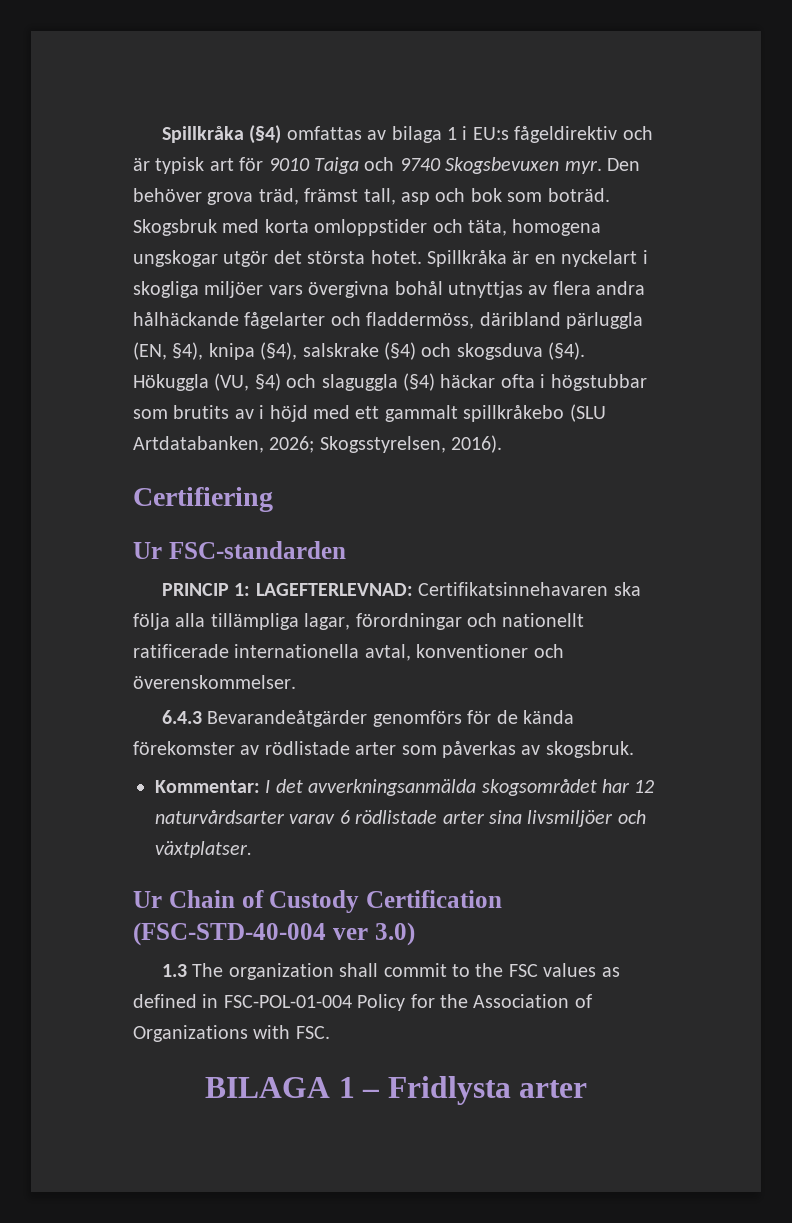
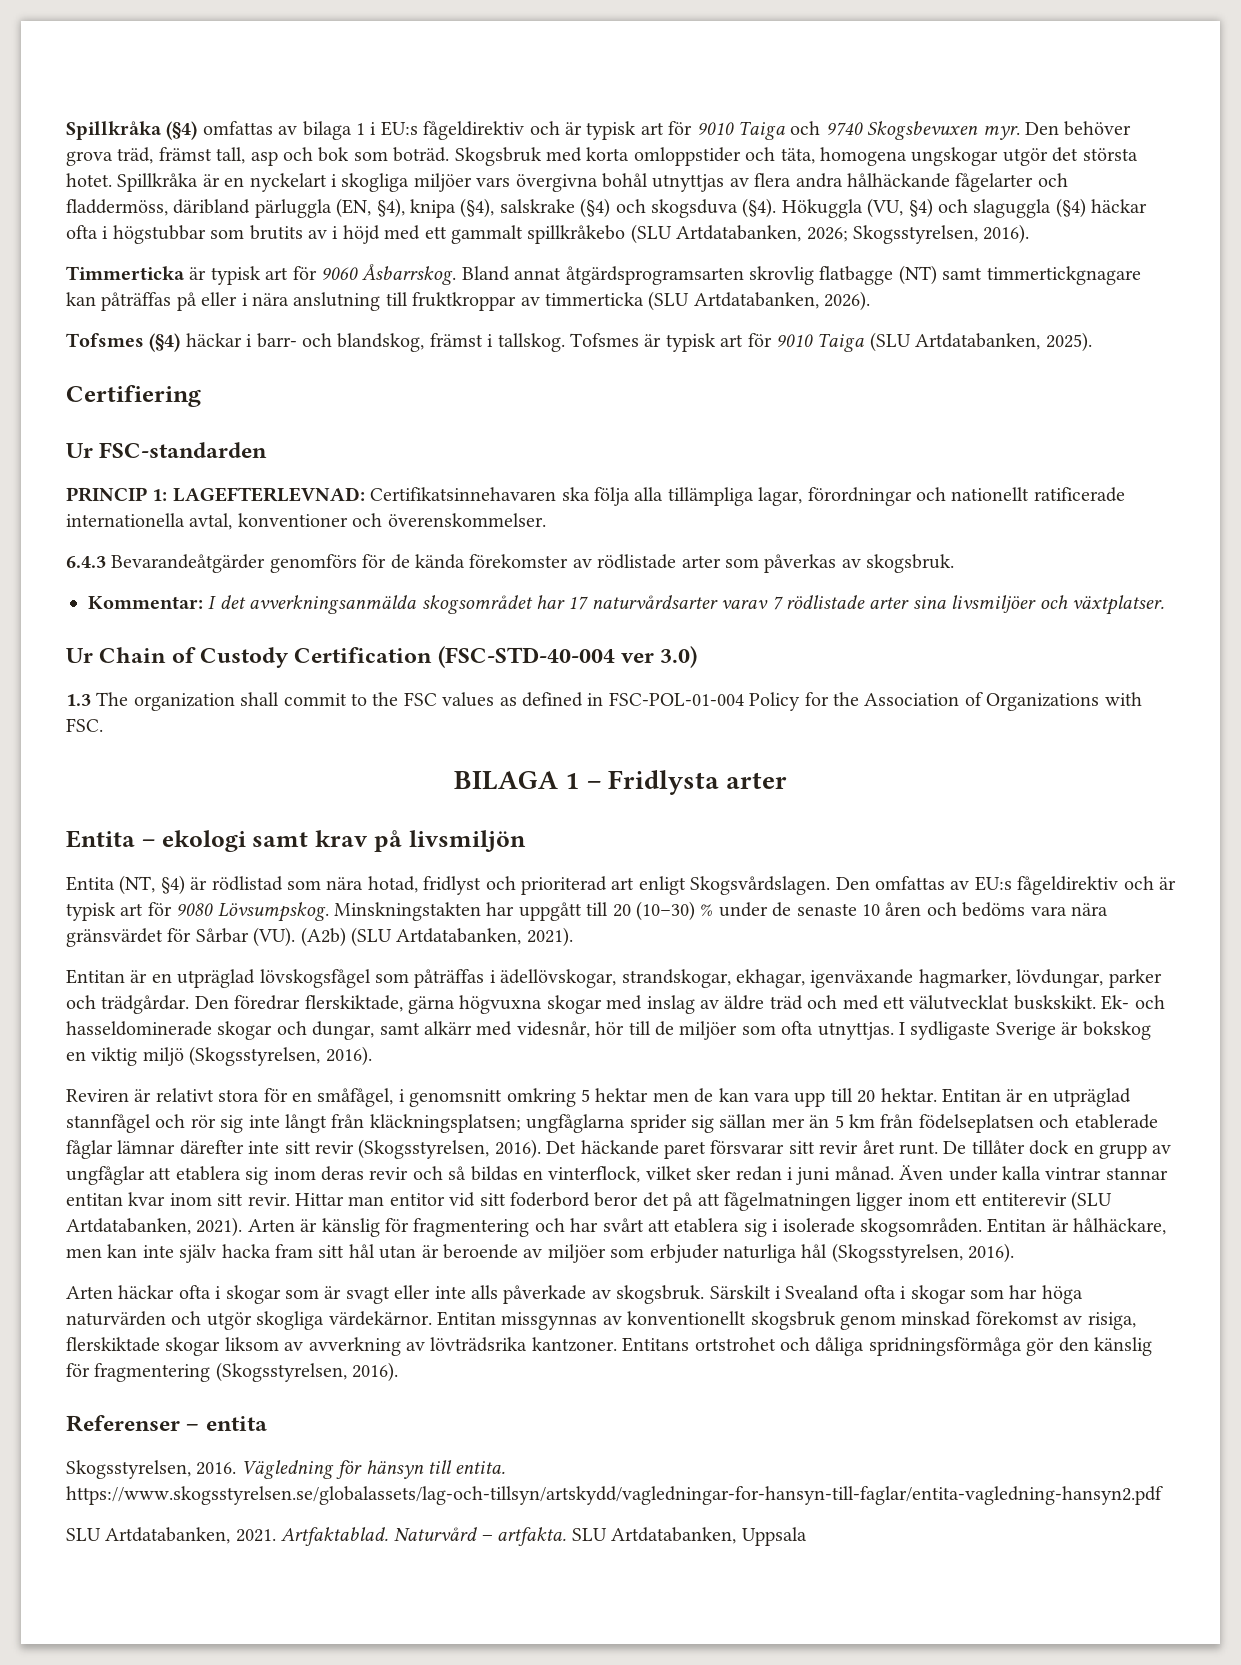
+ Timmerticka är typisk art för 9060 Åsbarrskog. Bland annat åtgärdsprogramsarten skrovlig flatbagge (NT) samt timmertickgnagare kan påträffas på eller i nära anslutning till fruktkroppar av timmerticka (SLU Artdatabanken, 2026).
+ Tofsmes (§4) häckar i barr- och blandskog, främst i tallskog. Tofsmes är typisk art för 9010 Taiga (SLU Artdatabanken, 2025).
- Kommentar: I det avverkningsanmälda skogsområdet har 12 naturvårdsarter varav 6 rödlistade arter sina livsmiljöer och växtplatser.
+ Kommentar: I det avverkningsanmälda skogsområdet har 17 naturvårdsarter varav 7 rödlistade arter sina livsmiljöer och växtplatser.
+ Entita – ekologi samt krav på livsmiljön
+ Entita (NT, §4) är rödlistad som nära hotad, fridlyst och prioriterad art enligt Skogsvårdslagen. Den omfattas av EU:s fågeldirektiv och är typisk art för 9080 Lövsumpskog. Minskningstakten har uppgått till 20 (10–30) % under de senaste 10 åren och bedöms vara nära gränsvärdet för Sårbar (VU). (A2b) (SLU Artdatabanken, 2021).
+ Entitan är en utpräglad lövskogsfågel som påträffas i ädellövskogar, strandskogar, ekhagar, igenväxande hagmarker, lövdungar, parker och trädgårdar. Den föredrar flerskiktade, gärna högvuxna skogar med inslag av äldre träd och med ett välutvecklat buskskikt. Ek- och hasseldominerade skogar och dungar, samt alkärr med videsnår, hör till de miljöer som ofta utnyttjas. I sydligaste Sverige är bokskog en viktig miljö (Skogsstyrelsen, 2016).
+ Reviren är relativt stora för en småfågel, i genomsnitt omkring 5 hektar men de kan vara upp till 20 hektar. Entitan är en utpräglad stannfågel och rör sig inte långt från kläckningsplatsen; ungfåglarna sprider sig sällan mer än 5 km från födelseplatsen och etablerade fåglar lämnar därefter inte sitt revir (Skogsstyrelsen, 2016). Det häckande paret försvarar sitt revir året runt. De tillåter dock en grupp av ungfåglar att etablera sig inom deras revir och så bildas en vinterflock, vilket sker redan i juni månad. Även under kalla vintrar stannar entitan kvar inom sitt revir. Hittar man entitor vid sitt foderbord beror det på att fågelmatningen ligger inom ett entiterevir (SLU Artdatabanken, 2021). Arten är känslig för fragmentering och har svårt att etablera sig i isolerade skogsområden. Entitan är hålhäckare, men kan inte själv hacka fram sitt hål utan är beroende av miljöer som erbjuder naturliga hål (Skogsstyrelsen, 2016).
+ Arten häckar ofta i skogar som är svagt eller inte alls påverkade av skogsbruk. Särskilt i Svealand ofta i skogar som har höga naturvärden och utgör skogliga värdekärnor. Entitan missgynnas av konventionellt skogsbruk genom minskad förekomst av risiga, flerskiktade skogar liksom av avverkning av lövträdsrika kantzoner. Entitans ortstrohet och dåliga spridningsförmåga gör den känslig för fragmentering (Skogsstyrelsen, 2016).
+ Referenser – entita
+ Skogsstyrelsen, 2016. Vägledning för hänsyn till entita. https://www.skogsstyrelsen.se/globalassets/lag-och-tillsyn/artskydd/vagledningar-for-hansyn-till-faglar/entita-vagledning-hansyn2.pdf
+ SLU Artdatabanken, 2021. Artfaktablad. Naturvård – artfakta. SLU Artdatabanken, Uppsala

